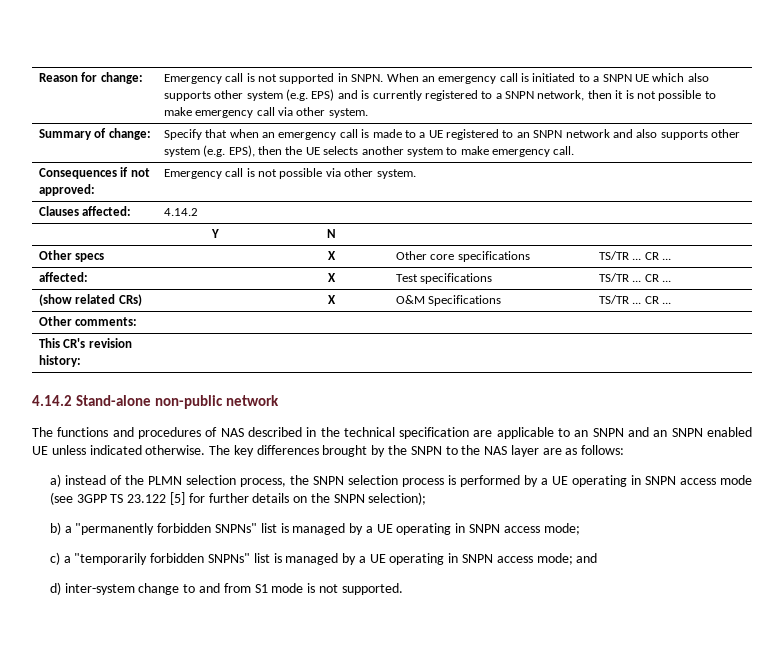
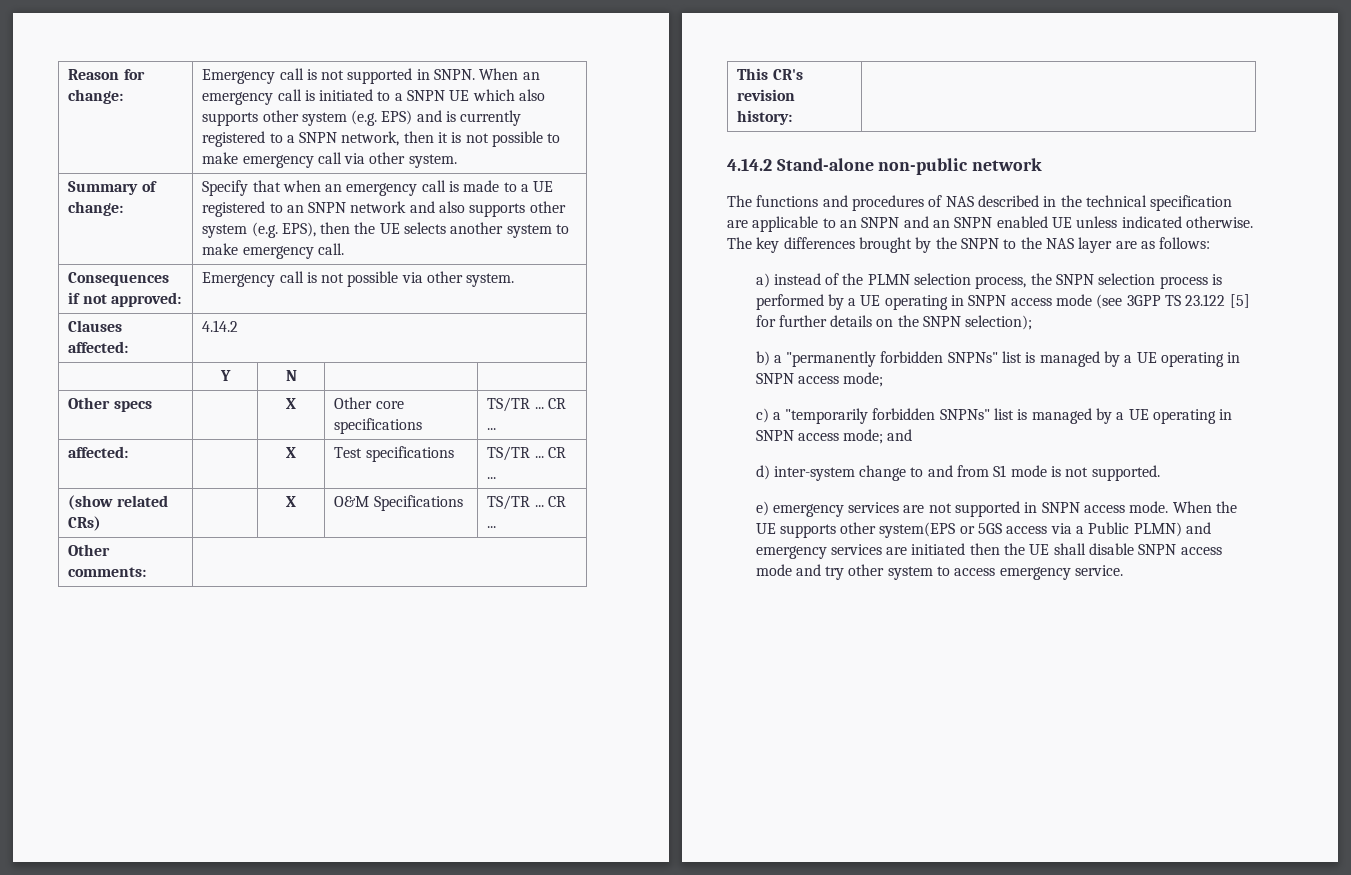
+ e) emergency services are not supported in SNPN access mode. When the UE supports other system(EPS or 5GS access via a Public PLMN) and emergency services are initiated then the UE shall disable SNPN access mode and try other system to access emergency service.

